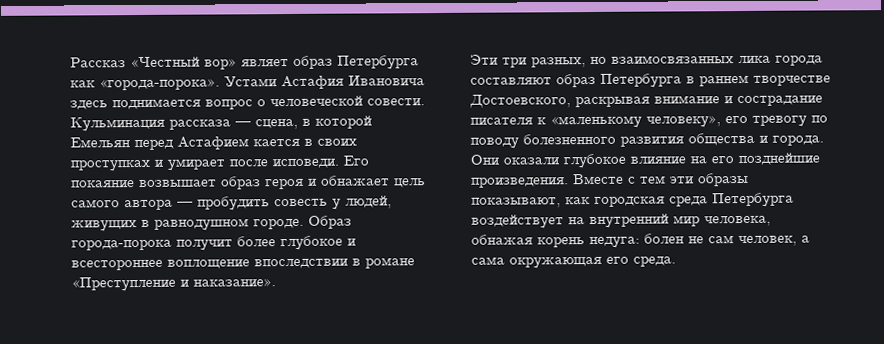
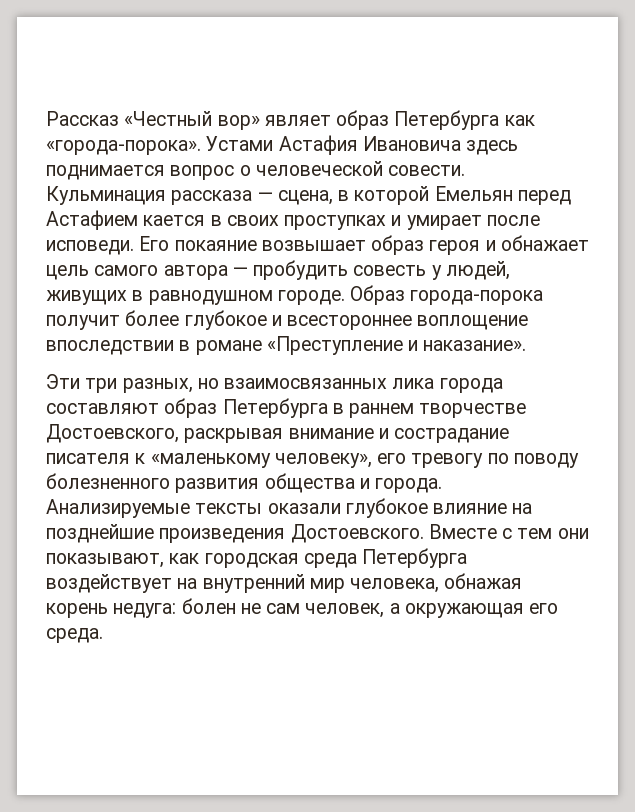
- Они оказали глубокое влияние на его позднейшие произведения.
+ Анализируемые тексты оказали глубокое влияние на позднейшие произведения Достоевского.
- Вместе с тем эти образы показывают, как городская среда Петербурга воздействует на внутренний мир человека, обнажая корень недуга: болен не сам человек, а сама окружающая его среда.
+ Вместе с тем они показывают, как городская среда Петербурга воздействует на внутренний мир человека, обнажая корень недуга: болен не сам человек, а окружающая его среда.

